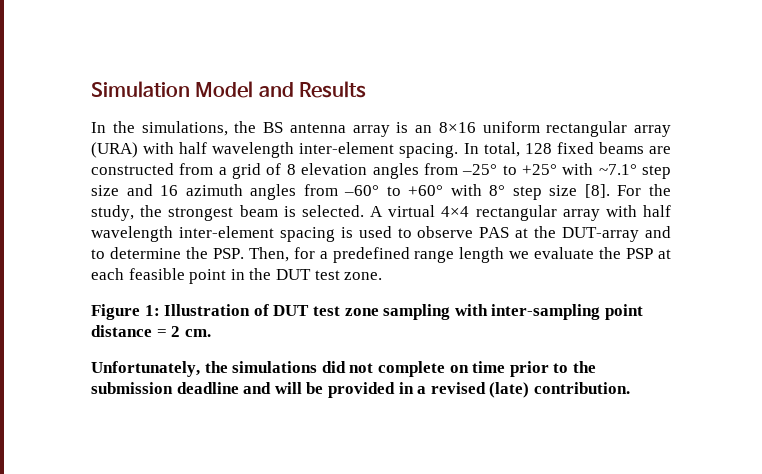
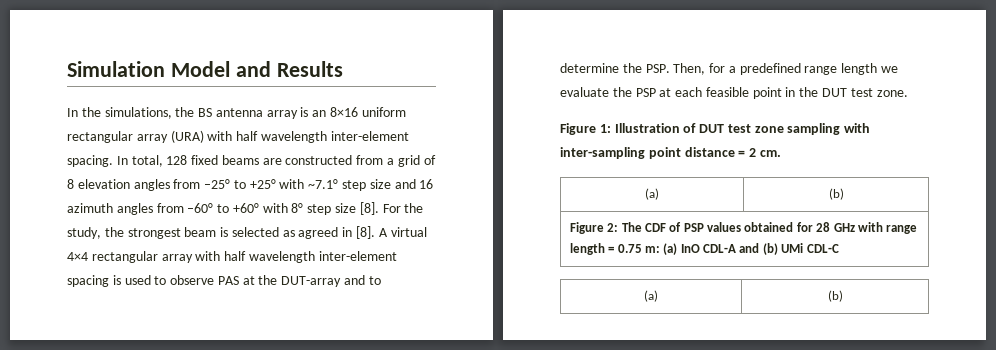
- For the study, the strongest beam is selected.
+ For the study, the strongest beam is selected as agreed in [8].
  Figure 1: Illustration of DUT test zone sampling with inter-sampling point distance = 2 cm.
- Unfortunately, the simulations did not complete on time prior to the submission deadline and will be provided in a revised (late) contribution.
+ (a) | (b)
+ Figure 2: The CDF of PSP values obtained for 28 GHz with range length = 0.75 m: (a) InO CDL-A and (b) UMi CDL-C
+ (a) | (b)

